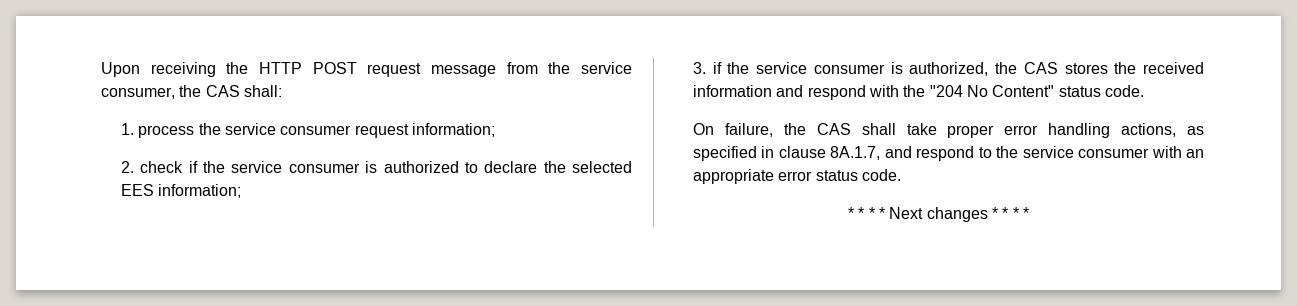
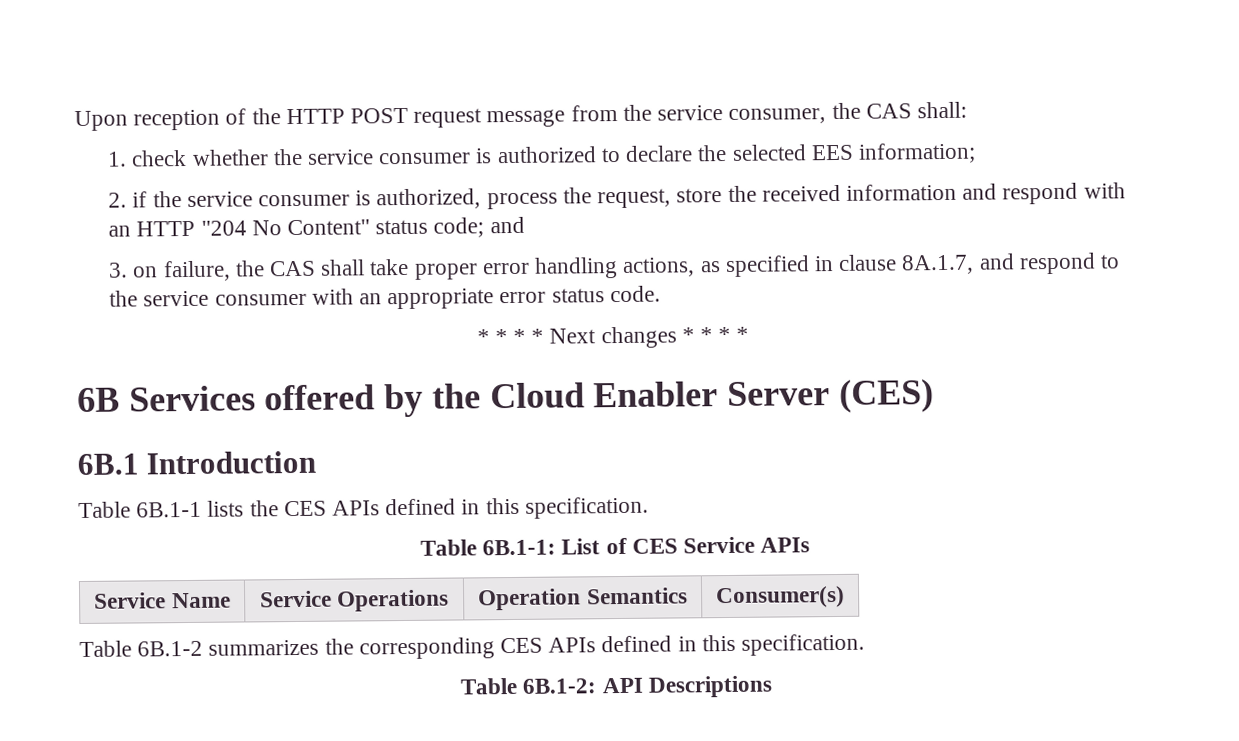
- Upon receiving the HTTP POST request message from the service consumer, the CAS shall:
+ Upon reception of the HTTP POST request message from the service consumer, the CAS shall:
- 1. process the service consumer request information;
- 2. check if the service consumer is authorized to declare the selected EES information;
+ 1. check whether the service consumer is authorized to declare the selected EES information;
- 3. if the service consumer is authorized, the CAS stores the received information and respond with the "204 No Content" status code.
- On failure, the CAS shall take proper error handling actions, as specified in clause 8A.1.7, and respond to the service consumer with an appropriate error status code.
+ 2. if the service consumer is authorized, process the request, store the received information and respond with an HTTP "204 No Content" status code; and
+ 3. on failure, the CAS shall take proper error handling actions, as specified in clause 8A.1.7, and respond to the service consumer with an appropriate error status code.
+ 6B Services offered by the Cloud Enabler Server (CES)
+ 6B.1 Introduction
+ Table 6B.1-1 lists the CES APIs defined in this specification.
+ Table 6B.1-1: List of CES Service APIs
+ Service Name | Service Operations | Operation Semantics | Consumer(s)
+ Table 6B.1-2 summarizes the corresponding CES APIs defined in this specification.
+ Table 6B.1-2: API Descriptions

